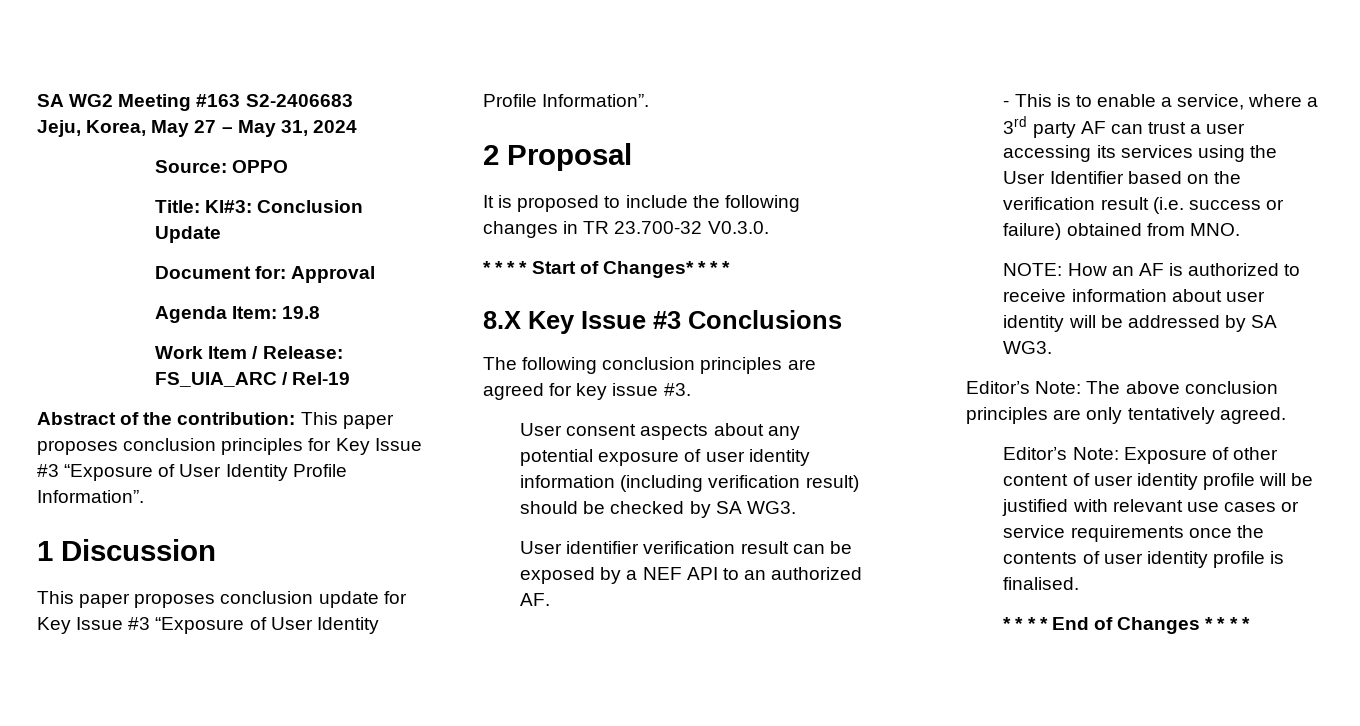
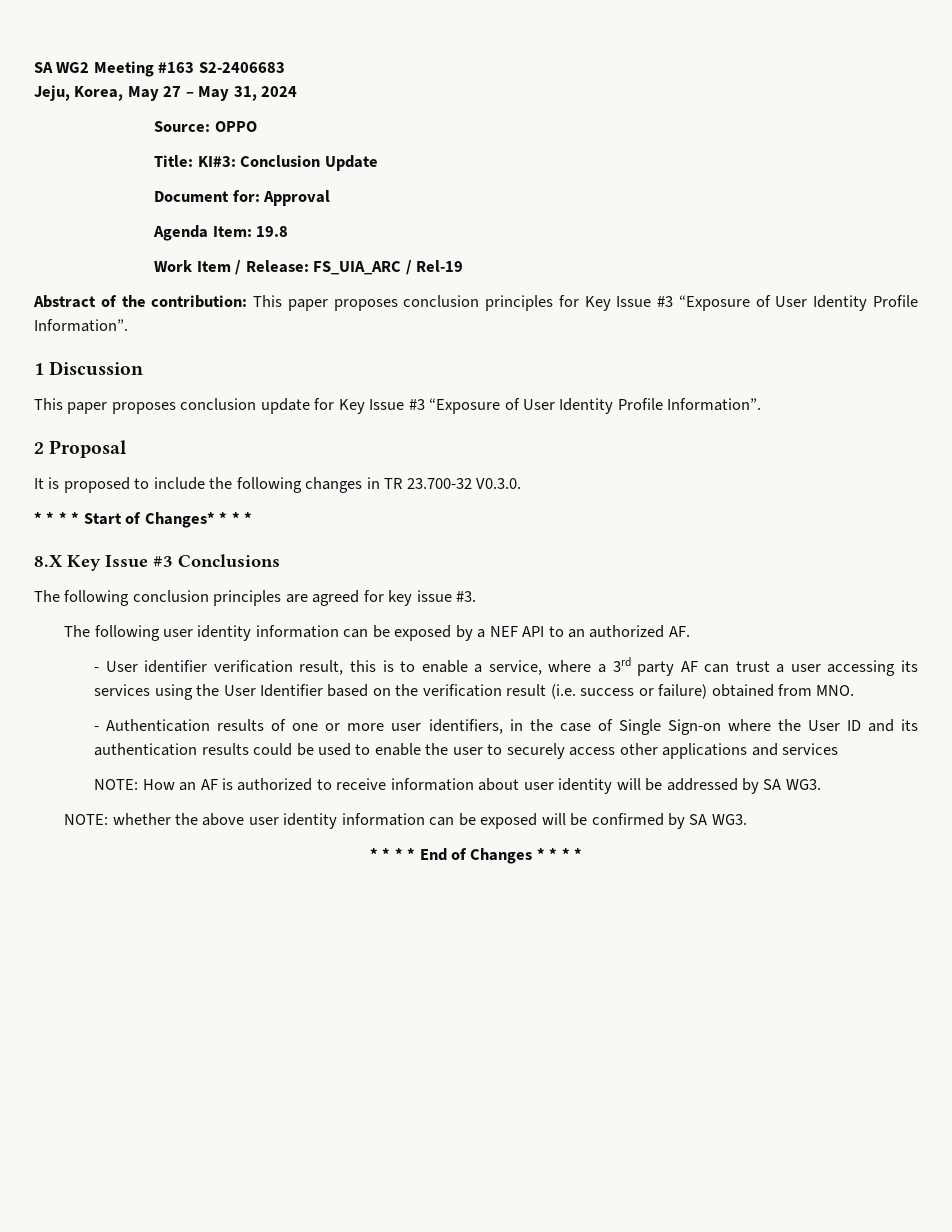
- User consent aspects about any potential exposure of user identity information (including verification result) should be checked by SA WG3.
- User identifier verification result can be exposed by a NEF API to an authorized AF.
+ The following user identity information can be exposed by a NEF API to an authorized AF.
- - This is to enable a service, where a 3rd party AF can trust a user accessing its services using the User Identifier based on the verification result (i.e. success or failure) obtained from MNO.
+ - User identifier verification result, this is to enable a service, where a 3rd party AF can trust a user accessing its services using the User Identifier based on the verification result (i.e. success or failure) obtained from MNO.
+ - Authentication results of one or more user identifiers, in the case of Single Sign-on where the User ID and its authentication results could be used to enable the user to securely access other applications and services
- Editor’s Note: The above conclusion principles are only tentatively agreed.
- Editor’s Note: Exposure of other content of user identity profile will be justified with relevant use cases or service requirements once the contents of user identity profile is finalised.
+ NOTE: whether the above user identity information can be exposed will be confirmed by SA WG3.

